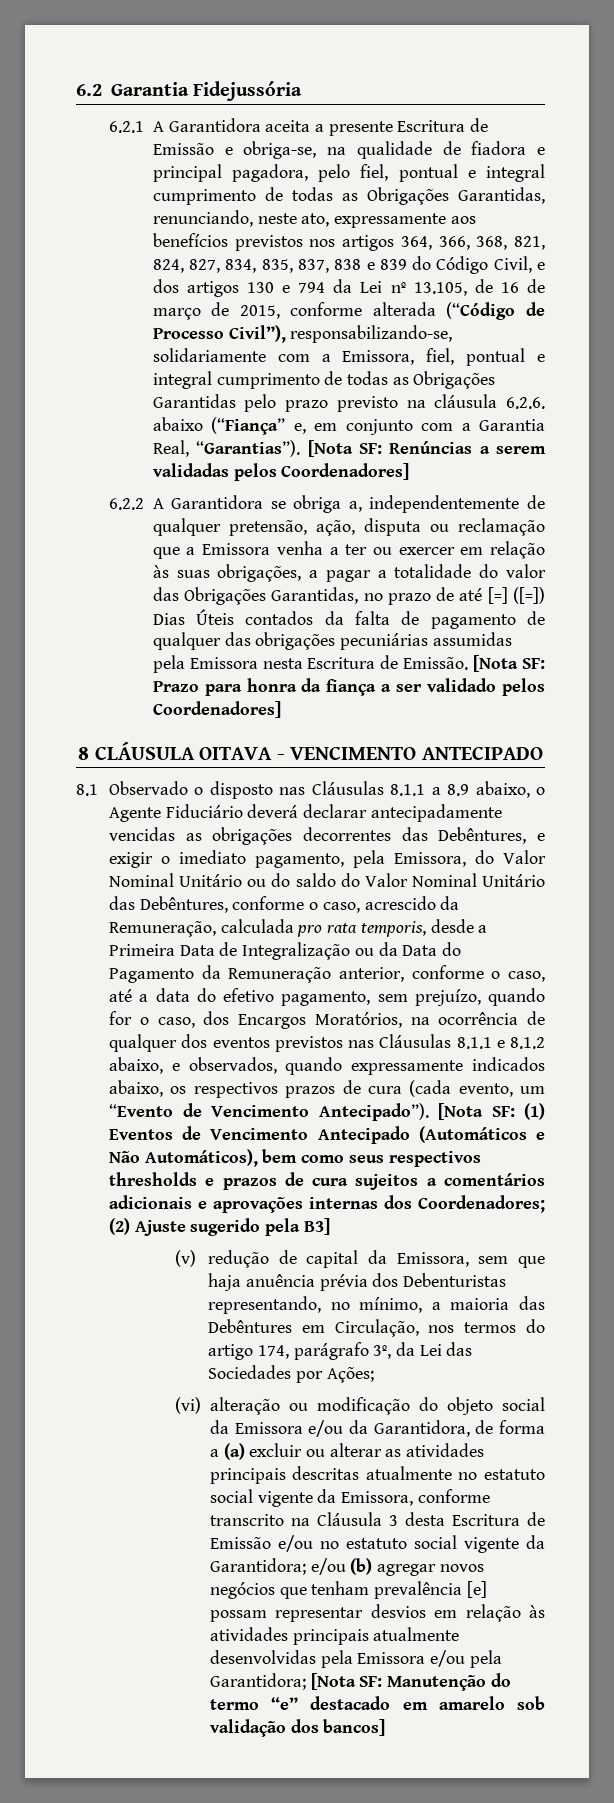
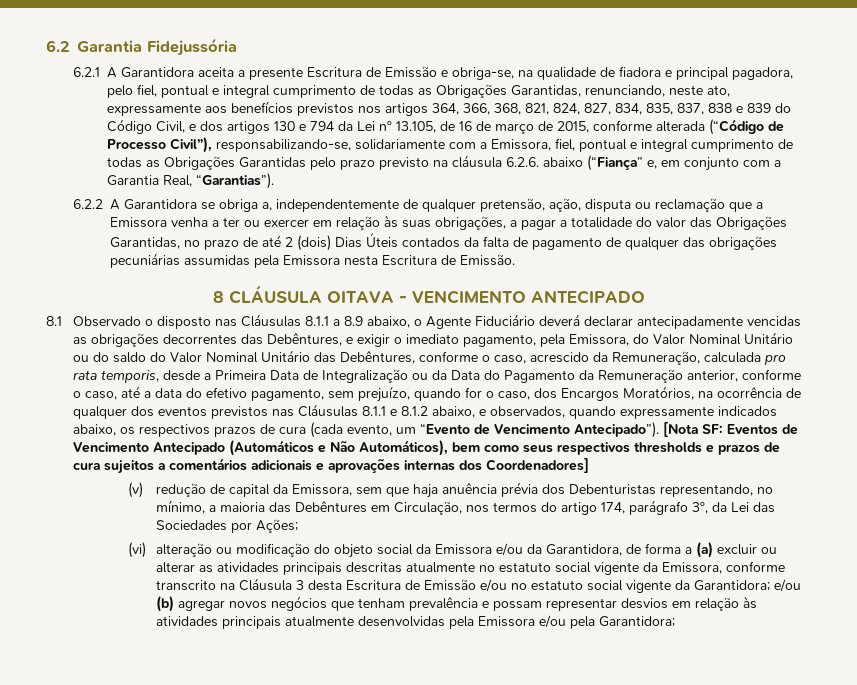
- [Nota SF: Renúncias a serem validadas pelos Coordenadores]
- 6.2.2 A Garantidora se obriga a, independentemente de qualquer pretensão, ação, disputa ou reclamação que a Emissora venha a ter ou exercer em relação às suas obrigações, a pagar a totalidade do valor das Obrigações Garantidas, no prazo de até [=] ([=]) Dias Úteis contados da falta de pagamento de qualquer das obrigações pecuniárias assumidas pela Emissora nesta Escritura de Emissão. [Nota SF: Prazo para honra da fiança a ser validado pelos Coordenadores]
+ 6.2.2 A Garantidora se obriga a, independentemente de qualquer pretensão, ação, disputa ou reclamação que a Emissora venha a ter ou exercer em relação às suas obrigações, a pagar a totalidade do valor das Obrigações Garantidas, no prazo de até 2 (dois) Dias Úteis contados da falta de pagamento de qualquer das obrigações pecuniárias assumidas pela Emissora nesta Escritura de Emissão.
- [Nota SF: (1) Eventos de Vencimento Antecipado (Automáticos e Não Automáticos), bem como seus respectivos thresholds e prazos de cura sujeitos a comentários adicionais e aprovações internas dos Coordenadores; (2) Ajuste sugerido pela B3]
+ [Nota SF: Eventos de Vencimento Antecipado (Automáticos e Não Automáticos), bem como seus respectivos thresholds e prazos de cura sujeitos a comentários adicionais e aprovações internas dos Coordenadores]
- e/ou (b) agregar novos negócios que tenham prevalência [e] possam representar desvios em relação às atividades principais atualmente desenvolvidas pela Emissora e/ou pela Garantidora; [Nota SF: Manutenção do termo “e” destacado em amarelo sob validação dos bancos]
+ e/ou (b) agregar novos negócios que tenham prevalência e possam representar desvios em relação às atividades principais atualmente desenvolvidas pela Emissora e/ou pela Garantidora;

